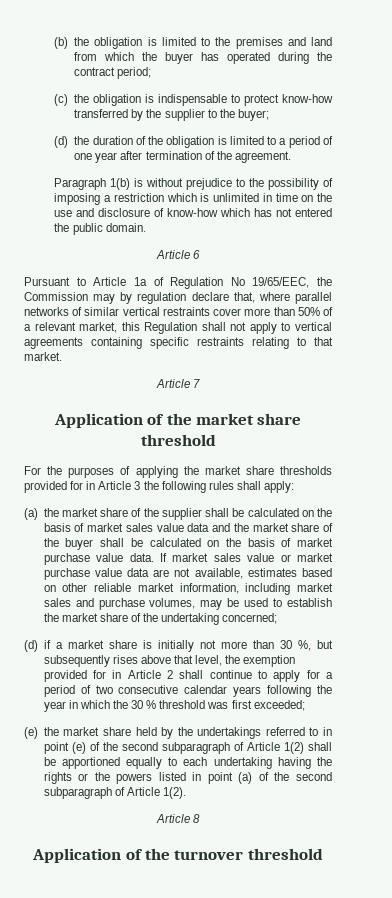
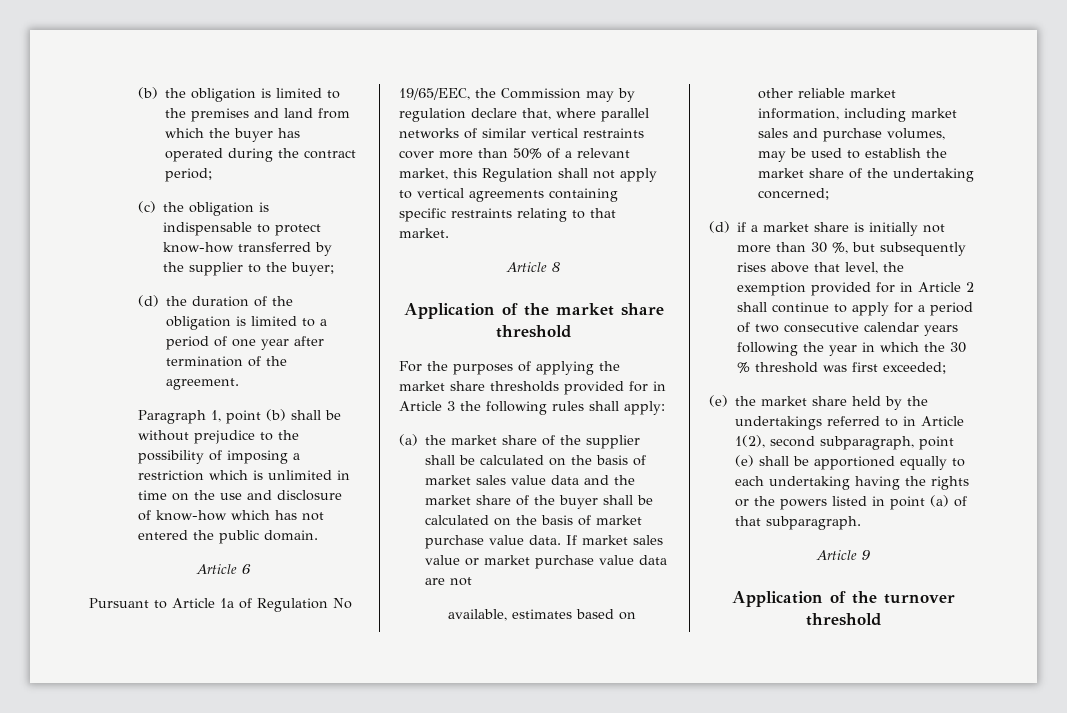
- Paragraph 1(b) is without prejudice to the possibility of imposing a restriction which is unlimited in time on the use and disclosure of know-how which has not entered the public domain.
+ Paragraph 1, point (b) shall be without prejudice to the possibility of imposing a restriction which is unlimited in time on the use and disclosure of know-how which has not entered the public domain.
- Article 7
+ Article 8
- If market sales value or market purchase value data are not available, estimates based on other reliable market information, including market sales and purchase volumes, may be used to establish the market share of the undertaking concerned;
+ If market sales value or market purchase value data are not
+ available, estimates based on other reliable market information, including market sales and purchase volumes, may be used to establish the market share of the undertaking concerned;
- (e) the market share held by the undertakings referred to in point (e) of the second subparagraph of Article 1(2) shall be apportioned equally to each undertaking having the rights or the powers listed in point (a) of the second subparagraph of Article 1(2).
- Article 8
+ (e) the market share held by the undertakings referred to in Article 1(2), second subparagraph, point (e) shall be apportioned equally to each undertaking having the rights or the powers listed in point (a) of that subparagraph.
+ Article 9

